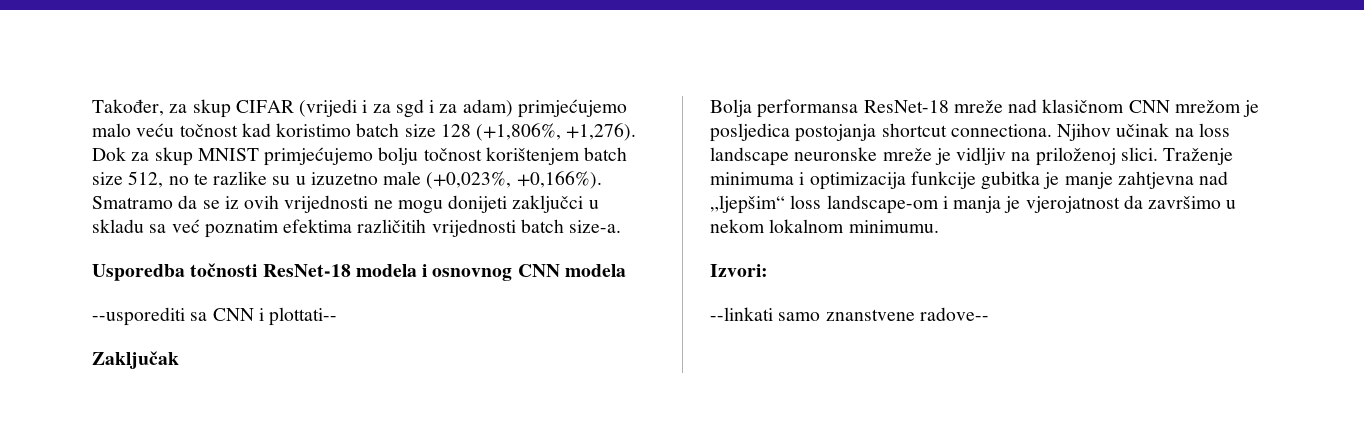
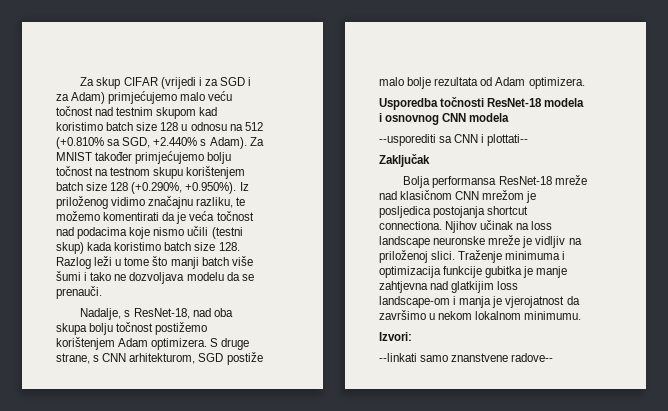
- Također, za skup CIFAR (vrijedi i za sgd i za adam) primjećujemo malo veću točnost kad koristimo batch size 128 (+1,806%, +1,276). Dok za skup MNIST primjećujemo bolju točnost korištenjem batch size 512, no te razlike su u izuzetno male (+0,023%, +0,166%). Smatramo da se iz ovih vrijednosti ne mogu donijeti zaključci u skladu sa već poznatim efektima različitih vrijednosti batch size-a.
+ Za skup CIFAR (vrijedi i za SGD i za Adam) primjećujemo malo veću točnost nad testnim skupom kad koristimo batch size 128 u odnosu na 512 (+0.810% sa SGD, +2.440% s Adam). Za MNIST također primjećujemo bolju točnost na testnom skupu korištenjem batch size 128 (+0.290%, +0.950%). Iz priloženog vidimo značajnu razliku, te možemo komentirati da je veća točnost nad podacima koje nismo učili (testni skup) kada koristimo batch size 128. Razlog leži u tome što manji batch više šumi i tako ne dozvoljava modelu da se prenauči.
+ Nadalje, s ResNet-18, nad oba skupa bolju točnost postižemo korištenjem Adam optimizera. S druge strane, s CNN arhitekturom, SGD postiže malo bolje rezultata od Adam optimizera.
- Traženje minimuma i optimizacija funkcije gubitka je manje zahtjevna nad „ljepšim“ loss landscape-om i manja je vjerojatnost da završimo u nekom lokalnom minimumu.
+ Traženje minimuma i optimizacija funkcije gubitka je manje zahtjevna nad glatkijim loss landscape-om i manja je vjerojatnost da završimo u nekom lokalnom minimumu.

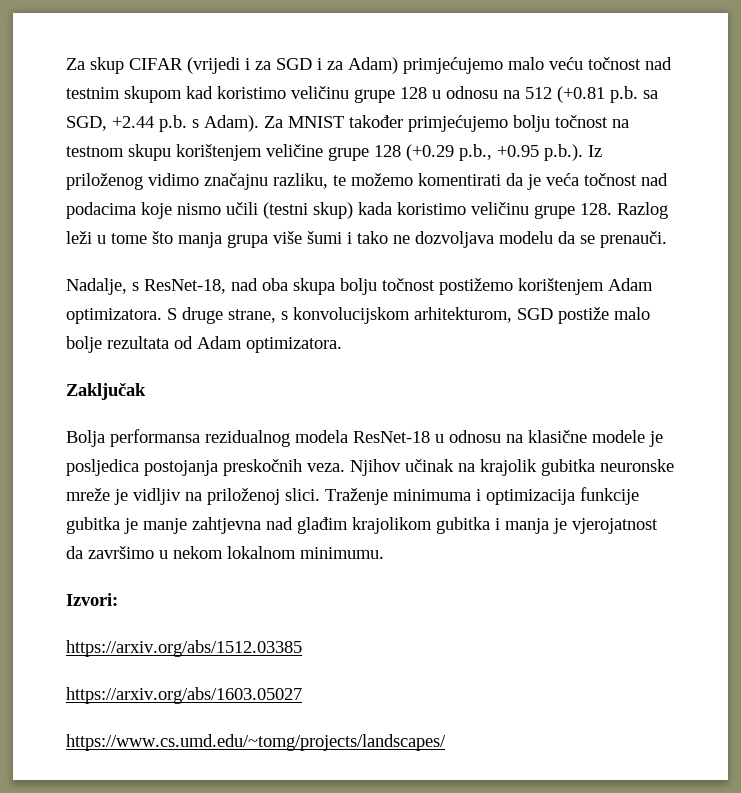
- Za skup CIFAR (vrijedi i za SGD i za Adam) primjećujemo malo veću točnost nad testnim skupom kad koristimo batch size 128 u odnosu na 512 (+0.810% sa SGD, +2.440% s Adam).
+ Za skup CIFAR (vrijedi i za SGD i za Adam) primjećujemo malo veću točnost nad testnim skupom kad koristimo veličinu grupe 128 u odnosu na 512 (+0.81 p.b. sa SGD, +2.44 p.b. s Adam).
- Za MNIST također primjećujemo bolju točnost na testnom skupu korištenjem batch size 128 (+0.290%, +0.950%). Iz priloženog vidimo značajnu razliku, te možemo komentirati da je veća točnost nad podacima koje nismo učili (testni skup) kada koristimo batch size 128. Razlog leži u tome što manji batch više šumi i tako ne dozvoljava modelu da se prenauči.
+ Za MNIST također primjećujemo bolju točnost na testnom skupu korištenjem veličine grupe 128 (+0.29 p.b., +0.95 p.b.). Iz priloženog vidimo značajnu razliku, te možemo komentirati da je veća točnost nad podacima koje nismo učili (testni skup) kada koristimo veličinu grupe 128. Razlog leži u tome što manja grupa više šumi i tako ne dozvoljava modelu da se prenauči.
- Nadalje, s ResNet-18, nad oba skupa bolju točnost postižemo korištenjem Adam optimizera.
+ Nadalje, s ResNet-18, nad oba skupa bolju točnost postižemo korištenjem Adam optimizatora.
- S druge strane, s CNN arhitekturom, SGD postiže malo bolje rezultata od Adam optimizera.
- Usporedba točnosti ResNet-18 modela i osnovnog CNN modela
- --usporediti sa CNN i plottati--
+ S druge strane, s konvolucijskom arhitekturom, SGD postiže malo bolje rezultata od Adam optimizatora.
  Zaključak
- Bolja performansa ResNet-18 mreže nad klasičnom CNN mrežom je posljedica postojanja shortcut connectiona.
+ Bolja performansa rezidualnog modela ResNet-18 u odnosu na klasične modele je posljedica postojanja preskočnih veza.
- Njihov učinak na loss landscape neuronske mreže je vidljiv na priloženoj slici.
+ Njihov učinak na krajolik gubitka neuronske mreže je vidljiv na priloženoj slici.
- Traženje minimuma i optimizacija funkcije gubitka je manje zahtjevna nad glatkijim loss landscape-om i manja je vjerojatnost da završimo u nekom lokalnom minimumu.
+ Traženje minimuma i optimizacija funkcije gubitka je manje zahtjevna nad glađim krajolikom gubitka i manja je vjerojatnost da završimo u nekom lokalnom minimumu.
- --linkati samo znanstvene radove--
+ https://arxiv.org/abs/1512.03385
+ https://arxiv.org/abs/1603.05027
+ https://www.cs.umd.edu/~tomg/projects/landscapes/

